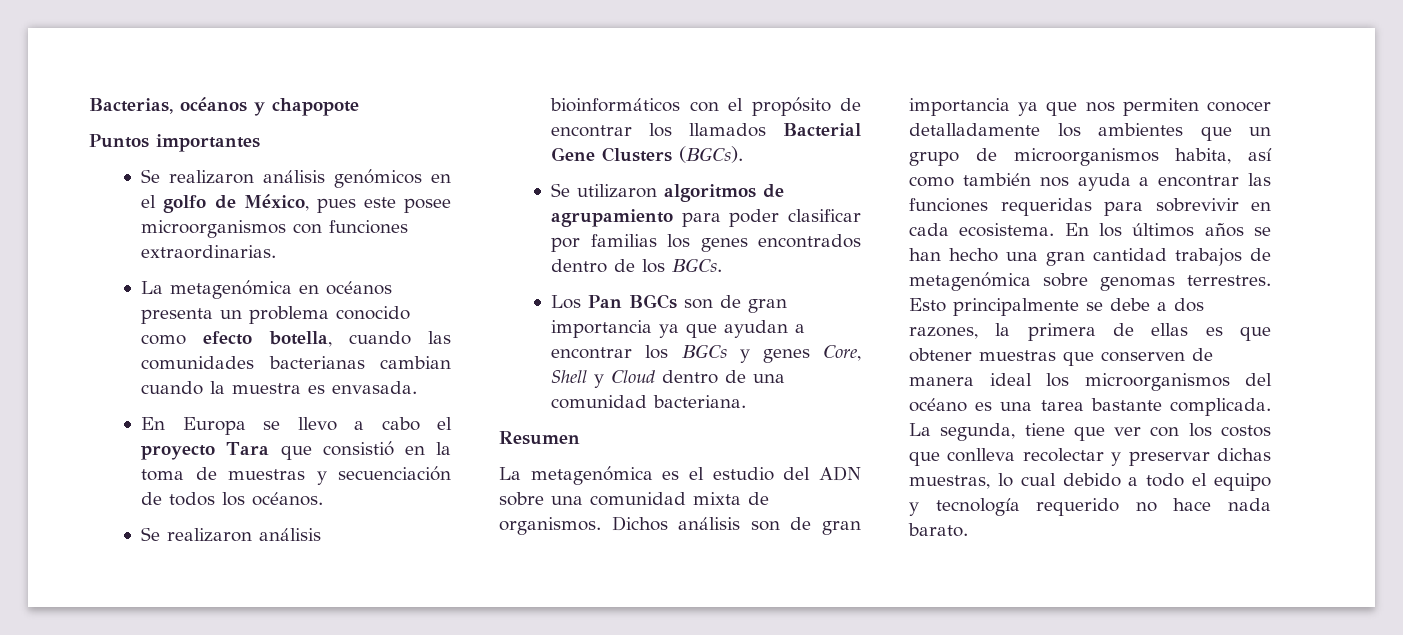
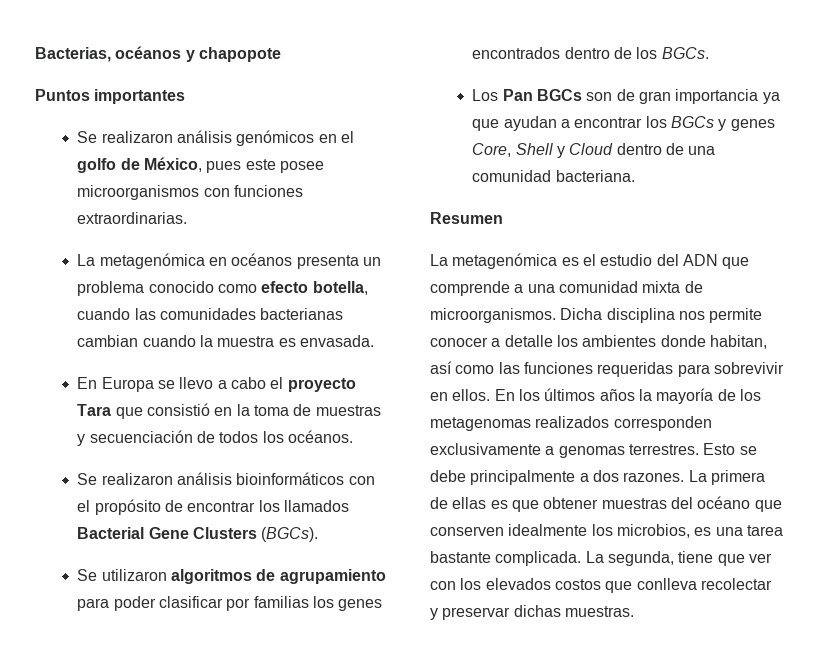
- La metagenómica es el estudio del ADN sobre una comunidad mixta de organismos. Dichos análisis son de gran importancia ya que nos permiten conocer detalladamente los ambientes que un grupo de microorganismos habita, así como también nos ayuda a encontrar las funciones requeridas para sobrevivir en cada ecosistema.
+ La metagenómica es el estudio del ADN que comprende a una comunidad mixta de microorganismos. Dicha disciplina nos permite conocer a detalle los ambientes donde habitan, así como las funciones requeridas para sobrevivir en ellos.
- En los últimos años se han hecho una gran cantidad trabajos de metagenómica sobre genomas terrestres.
+ En los últimos años la mayoría de los metagenomas realizados corresponden exclusivamente a genomas terrestres.
- Esto principalmente se debe a dos razones, la primera de ellas es que obtener muestras que conserven de manera ideal los microorganismos del océano es una tarea bastante complicada.
+ Esto se debe principalmente a dos razones. La primera de ellas es que obtener muestras del océano que conserven idealmente los microbios, es una tarea bastante complicada.
- La segunda, tiene que ver con los costos que conlleva recolectar y preservar dichas muestras, lo cual debido a todo el equipo y tecnología requerido no hace nada barato.
+ La segunda, tiene que ver con los elevados costos que conlleva recolectar y preservar dichas muestras.

